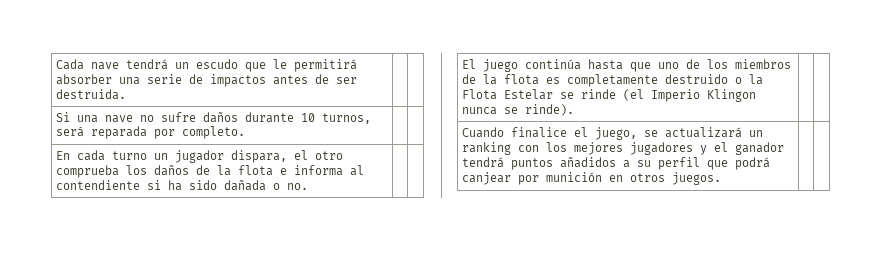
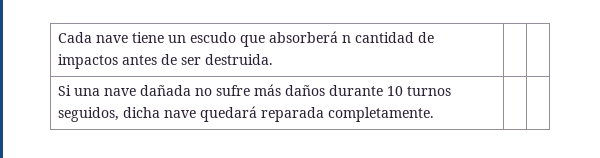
- Cada nave tendrá un escudo que le permitirá absorber una serie de impactos antes de ser destruida. | |
+ Cada nave tiene un escudo que absorberá n cantidad de impactos antes de ser destruida. | |
- Si una nave no sufre daños durante 10 turnos, será reparada por completo. | |
- En cada turno un jugador dispara, el otro comprueba los daños de la flota e informa al contendiente si ha sido dañada o no. | |
- El juego continúa hasta que uno de los miembros de la flota es completamente destruido o la Flota Estelar se rinde (el Imperio Klingon nunca se rinde). | |
- Cuando finalice el juego, se actualizará un ranking con los mejores jugadores y el ganador tendrá puntos añadidos a su perfil que podrá canjear por munición en otros juegos. | |
+ Si una nave dañada no sufre más daños durante 10 turnos seguidos, dicha nave quedará reparada completamente. | |

